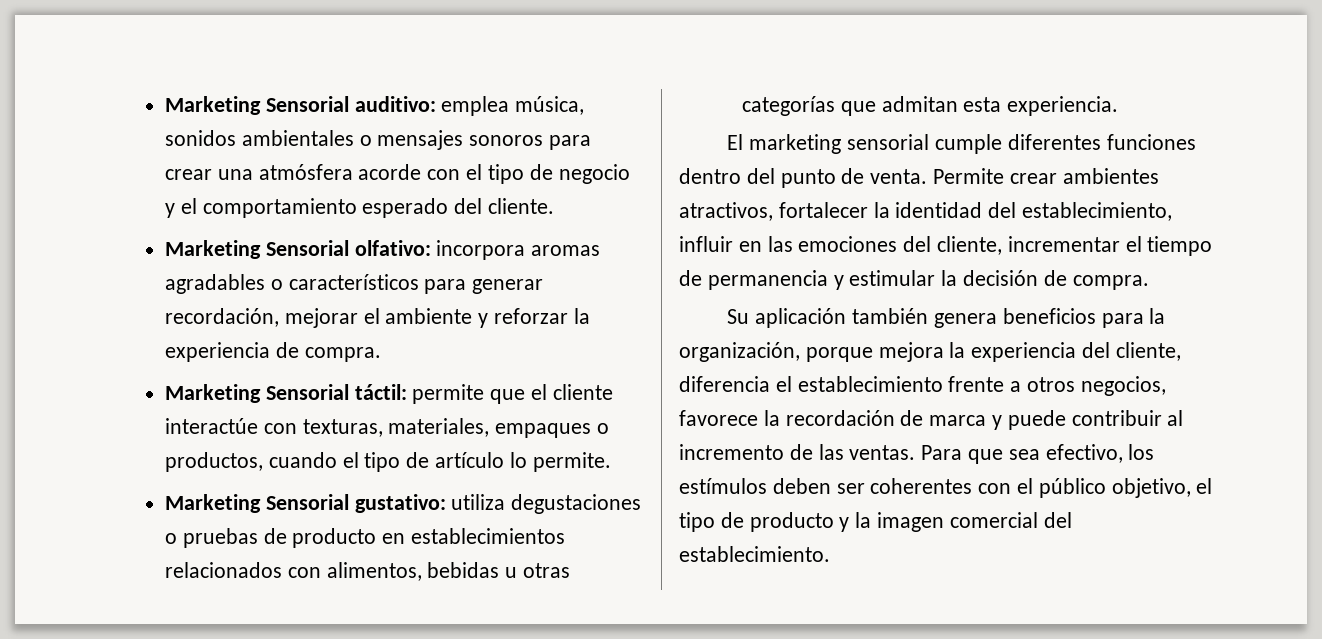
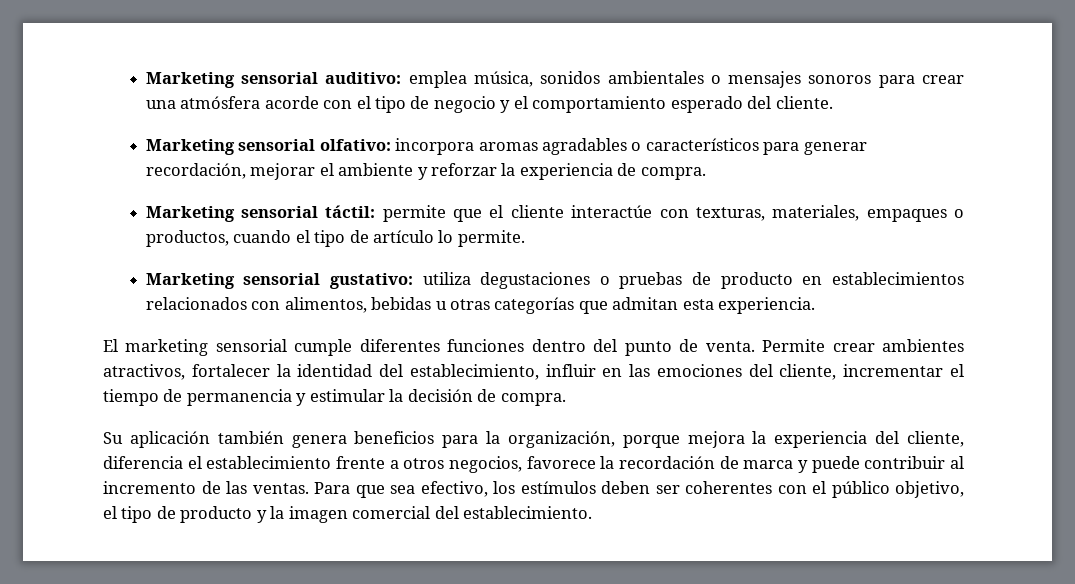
- Marketing Sensorial auditivo: emplea música, sonidos ambientales o mensajes sonoros para crear una atmósfera acorde con el tipo de negocio y el comportamiento esperado del cliente.
+ Marketing sensorial auditivo: emplea música, sonidos ambientales o mensajes sonoros para crear una atmósfera acorde con el tipo de negocio y el comportamiento esperado del cliente.
- Marketing Sensorial olfativo: incorpora aromas agradables o característicos para generar recordación, mejorar el ambiente y reforzar la experiencia de compra.
+ Marketing sensorial olfativo: incorpora aromas agradables o característicos para generar recordación, mejorar el ambiente y reforzar la experiencia de compra.
- Marketing Sensorial táctil: permite que el cliente interactúe con texturas, materiales, empaques o productos, cuando el tipo de artículo lo permite.
+ Marketing sensorial táctil: permite que el cliente interactúe con texturas, materiales, empaques o productos, cuando el tipo de artículo lo permite.
- Marketing Sensorial gustativo: utiliza degustaciones o pruebas de producto en establecimientos relacionados con alimentos, bebidas u otras categorías que admitan esta experiencia.
+ Marketing sensorial gustativo: utiliza degustaciones o pruebas de producto en establecimientos relacionados con alimentos, bebidas u otras categorías que admitan esta experiencia.

